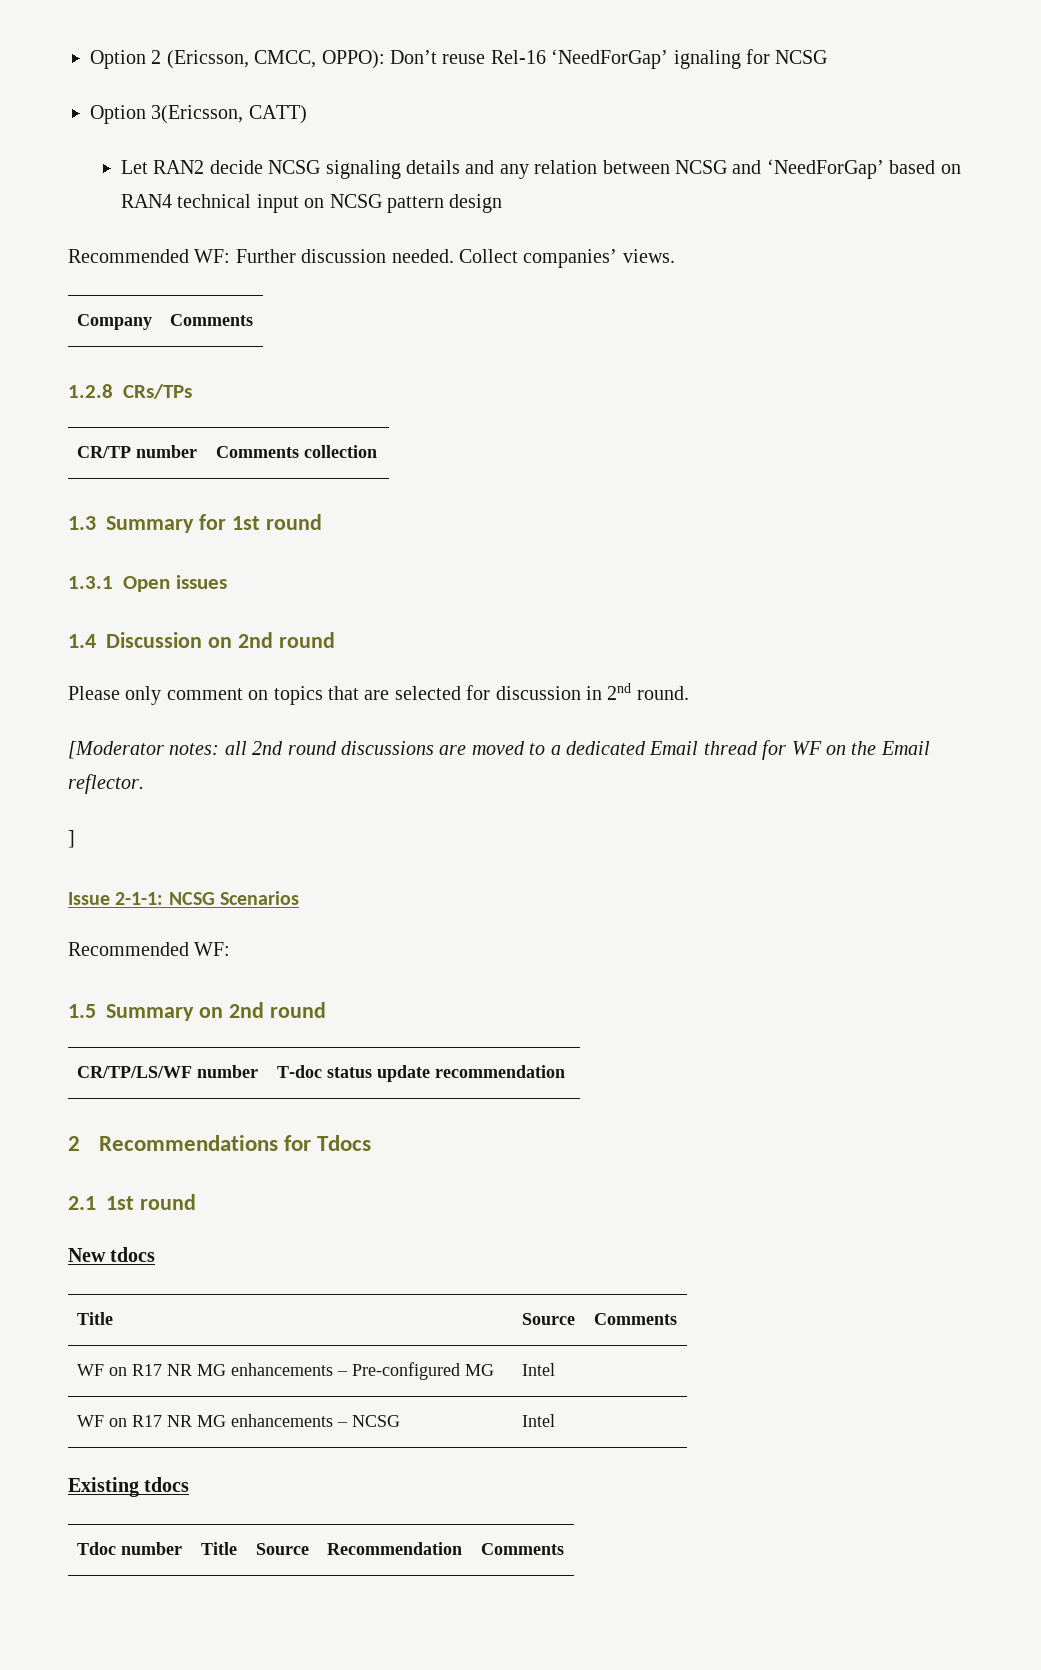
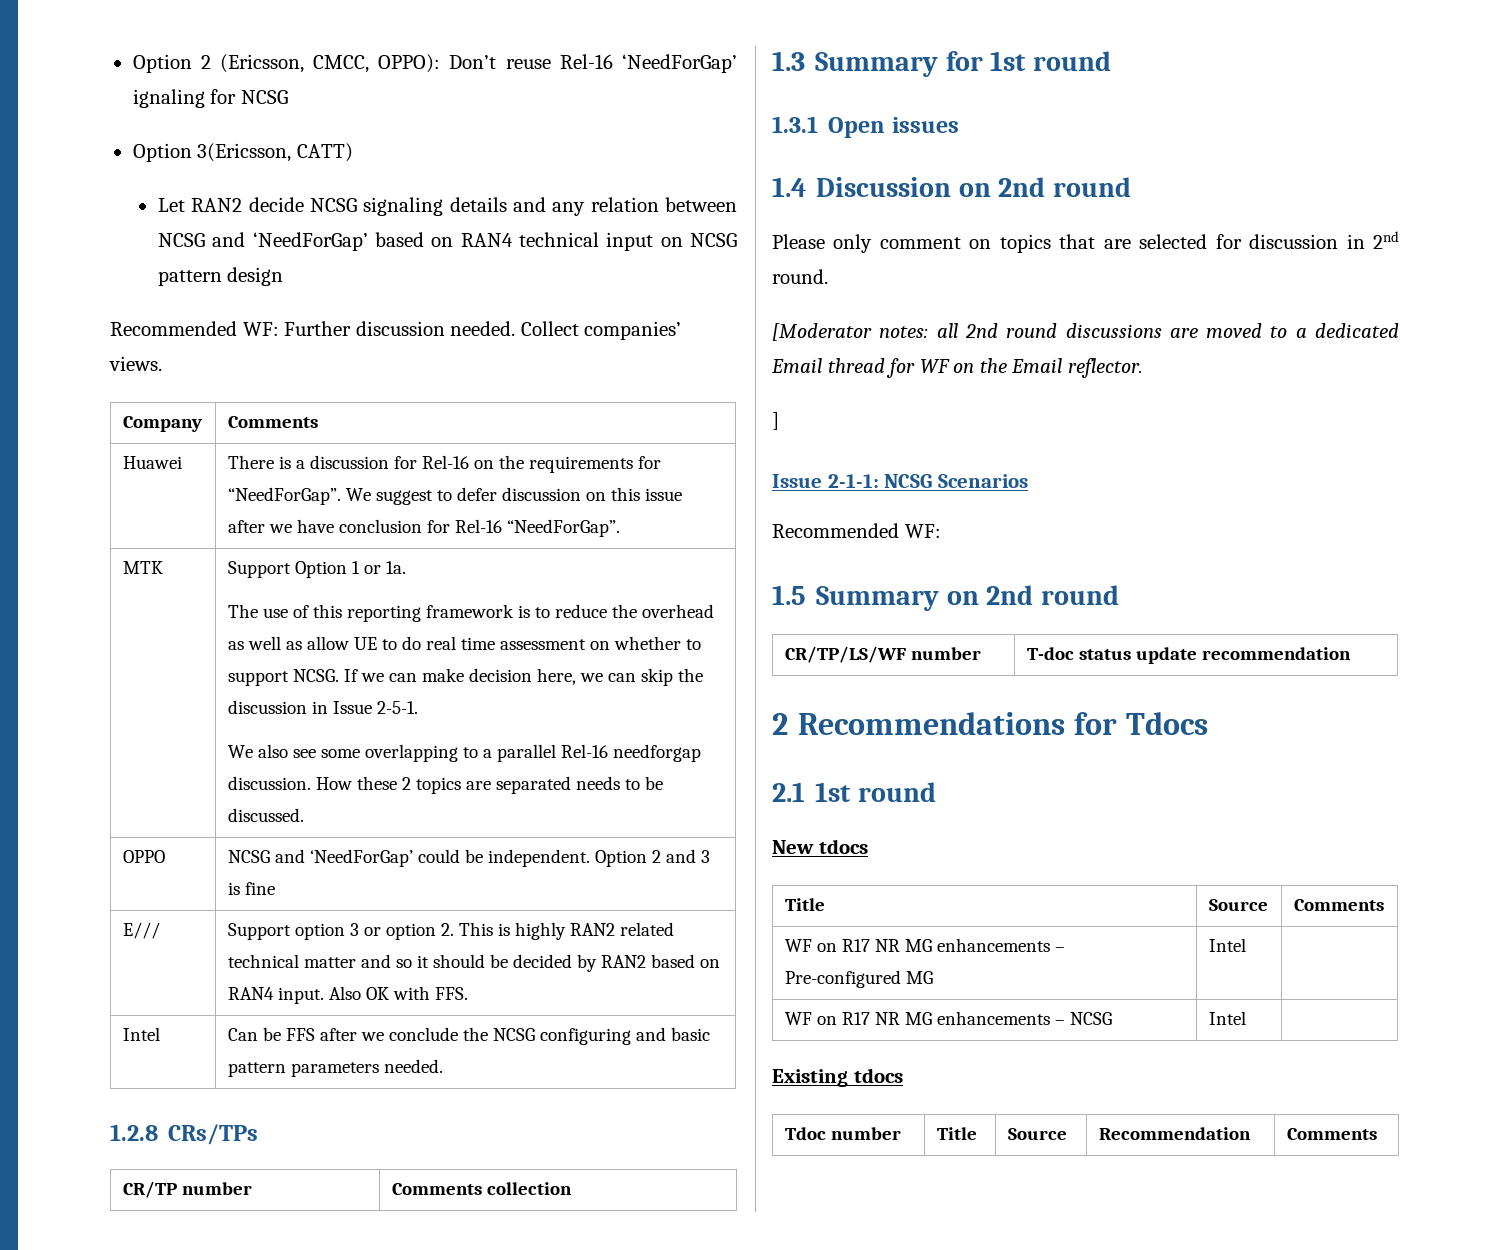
+ Huawei | There is a discussion for Rel-16 on the requirements for “NeedForGap”. We suggest to defer discussion on this issue after we have conclusion for Rel-16 “NeedForGap”.
+ MTK | Support Option 1 or 1a.
+ The use of this reporting framework is to reduce the overhead as well as allow UE to do real time assessment on whether to support NCSG. If we can make decision here, we can skip the discussion in Issue 2-5-1.
+ We also see some overlapping to a parallel Rel-16 needforgap discussion. How these 2 topics are separated needs to be discussed.
+ OPPO | NCSG and ‘NeedForGap’ could be independent. Option 2 and 3 is fine
+ E/// | Support option 3 or option 2. This is highly RAN2 related technical matter and so it should be decided by RAN2 based on RAN4 input. Also OK with FFS.
+ Intel | Can be FFS after we conclude the NCSG configuring and basic pattern parameters needed.

